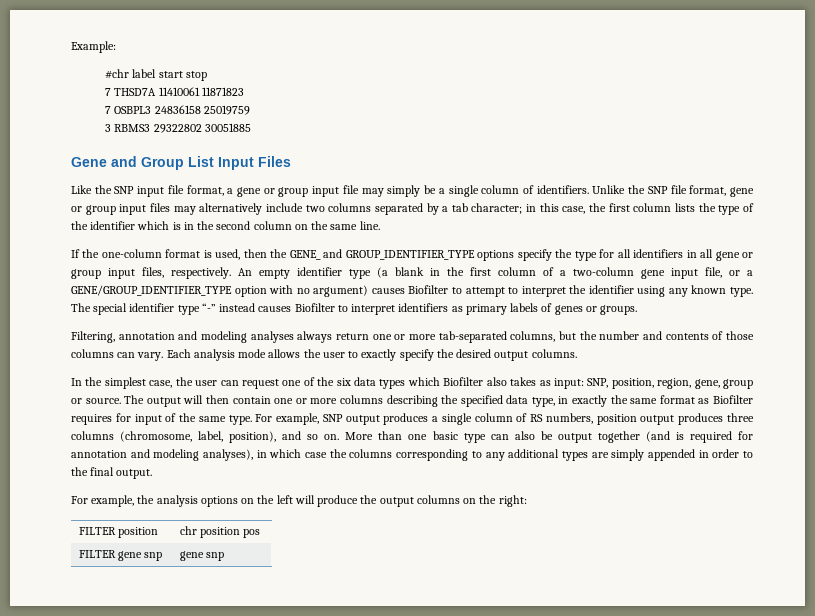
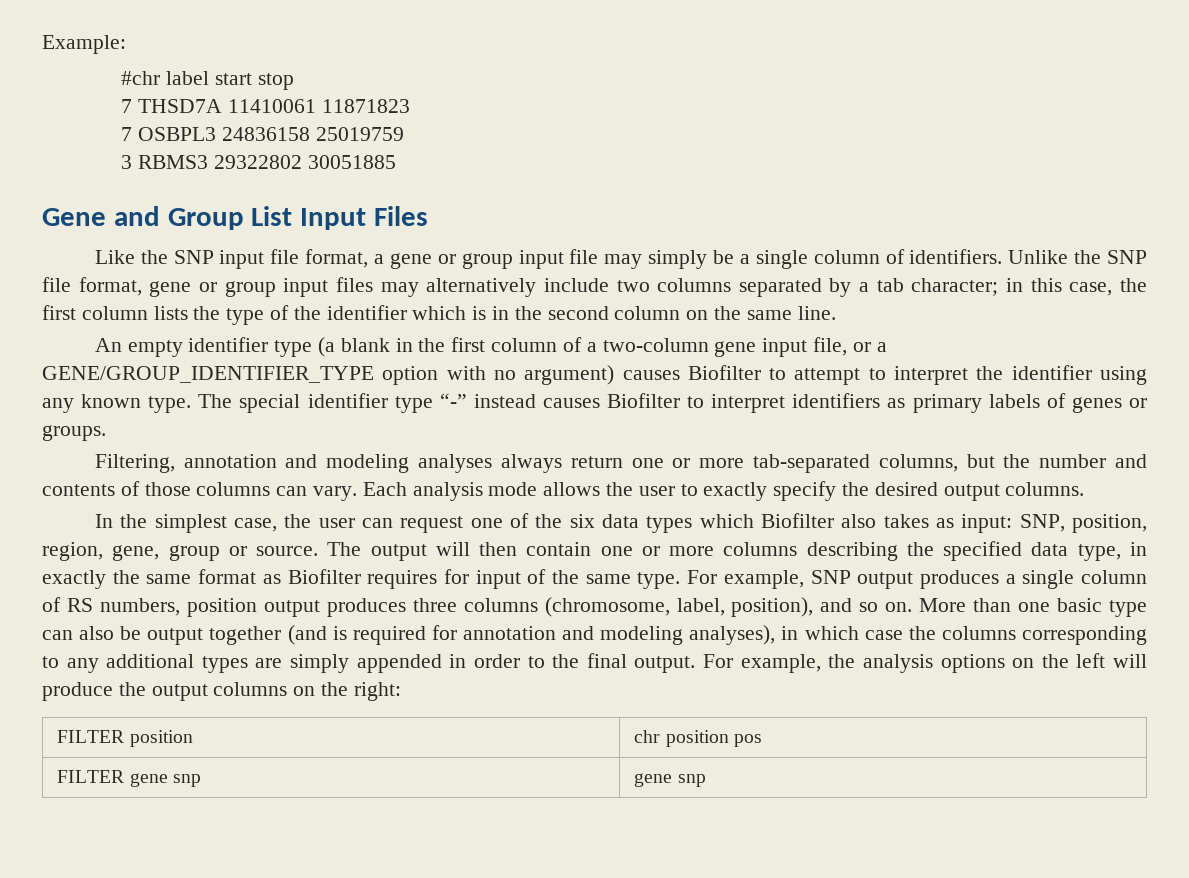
- If the one-column format is used, then the GENE_ and GROUP_IDENTIFIER_TYPE options specify the type for all identifiers in all gene or group input files, respectively.
- More than one basic type can also be output together (and is required for annotation and modeling analyses), in which case the columns corresponding to any additional types are simply appended in order to the final output.
- For example, the analysis options on the left will produce the output columns on the right:
+ More than one basic type can also be output together (and is required for annotation and modeling analyses), in which case the columns corresponding to any additional types are simply appended in order to the final output. For example, the analysis options on the left will produce the output columns on the right:

